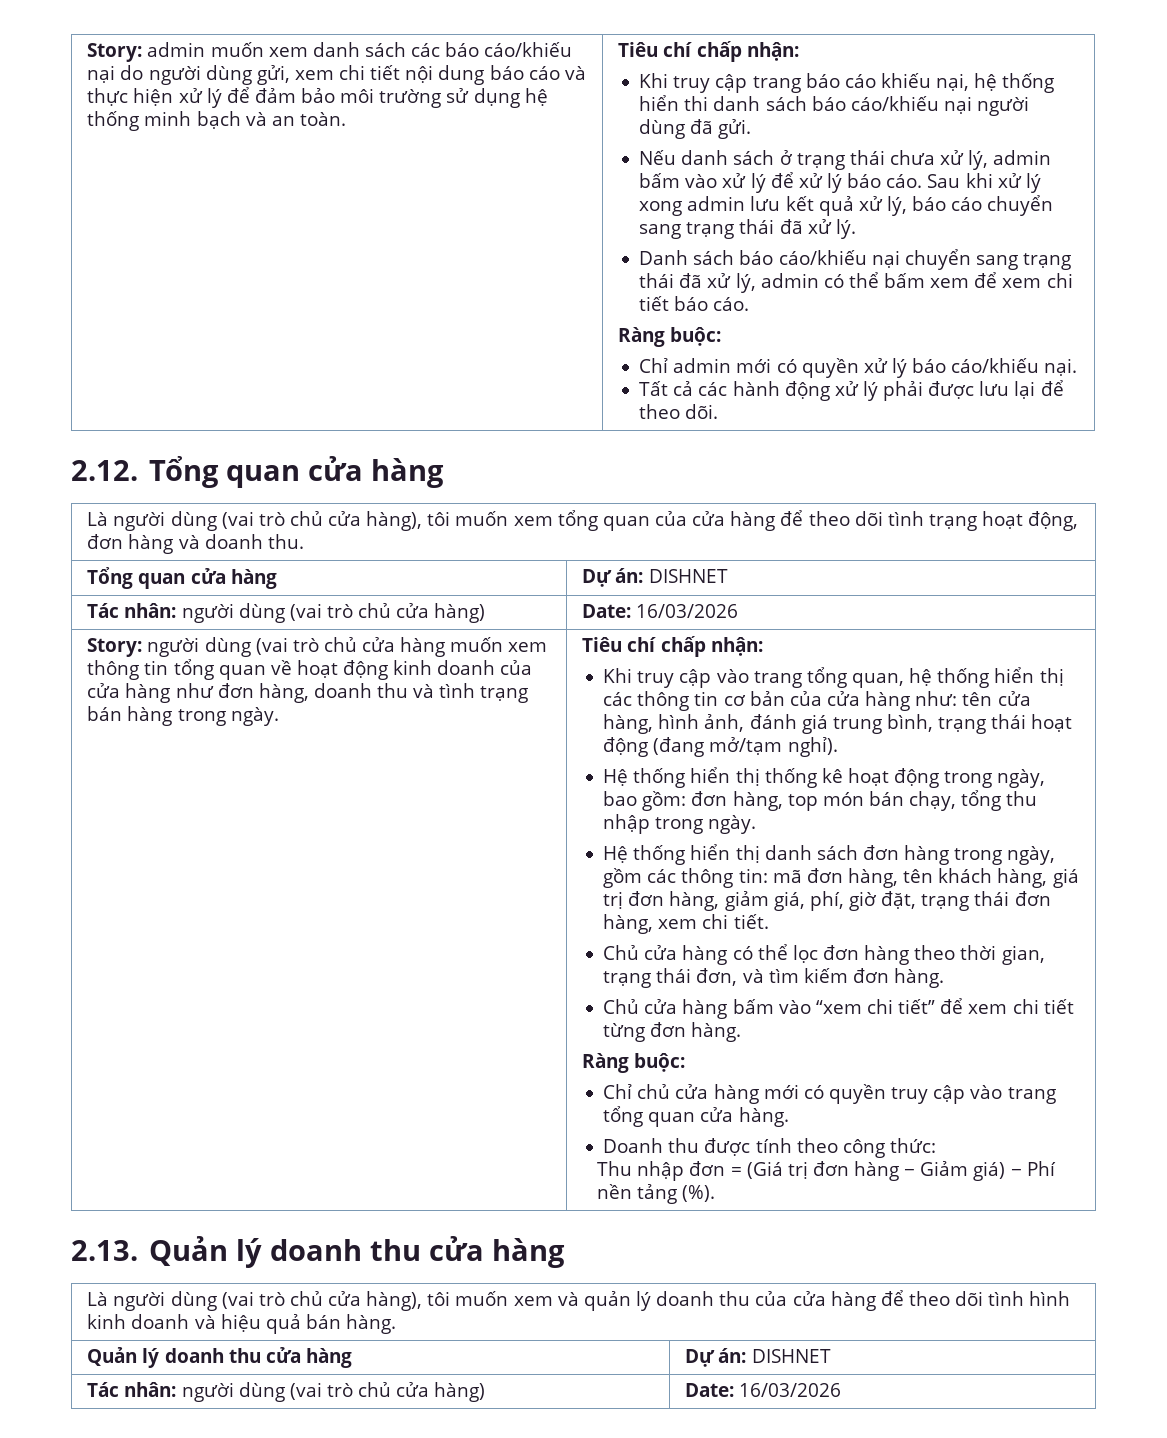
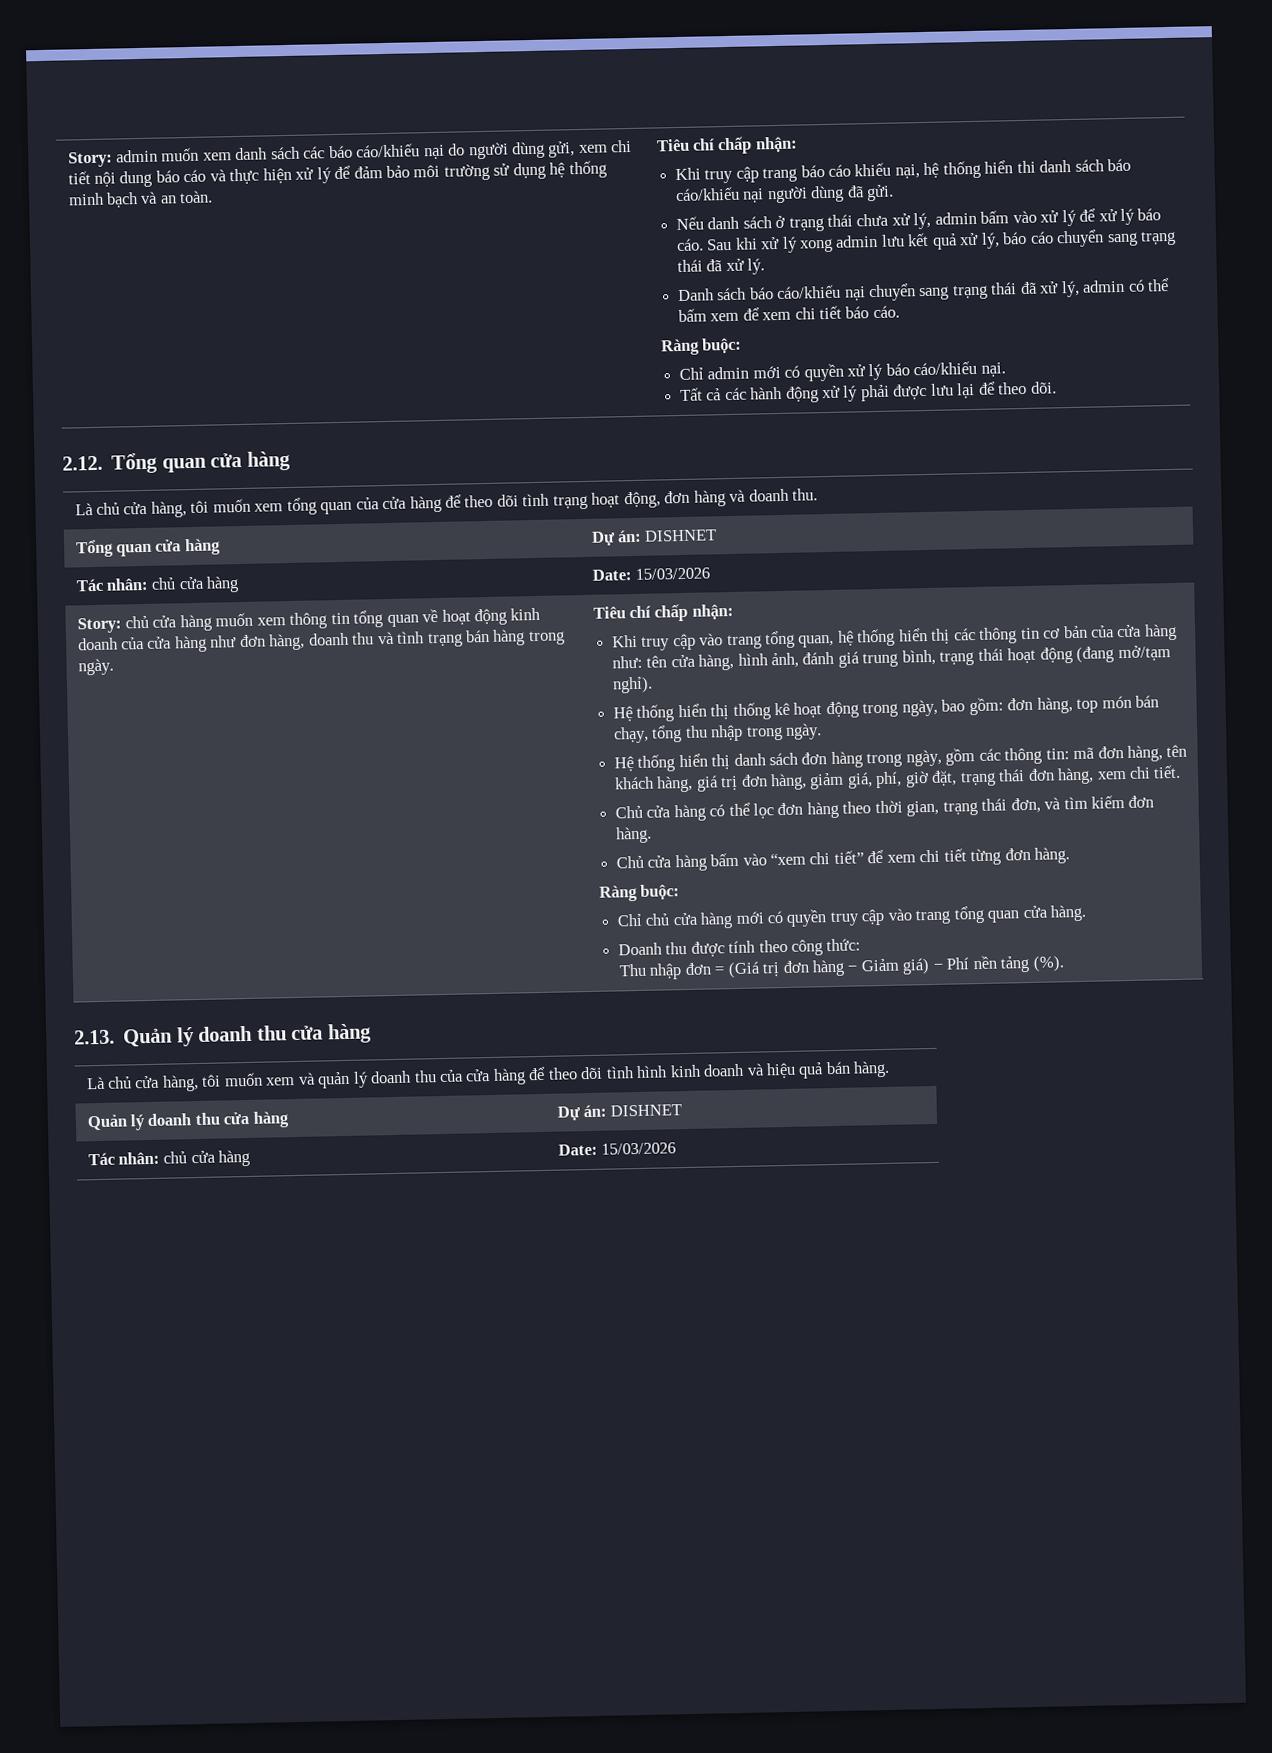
- Là người dùng (vai trò chủ cửa hàng), tôi muốn xem tổng quan của cửa hàng để theo dõi tình trạng hoạt động, đơn hàng và doanh thu.
+ Là chủ cửa hàng, tôi muốn xem tổng quan của cửa hàng để theo dõi tình trạng hoạt động, đơn hàng và doanh thu.
  Tổng quan cửa hàng | Dự án: DISHNET
- Tác nhân: người dùng (vai trò chủ cửa hàng) | Date: 16/03/2026
- Story: người dùng (vai trò chủ cửa hàng muốn xem thông tin tổng quan về hoạt động kinh doanh của cửa hàng như đơn hàng, doanh thu và tình trạng bán hàng trong ngày.
+ Tác nhân: chủ cửa hàng | Date: 15/03/2026
+ Story: chủ cửa hàng muốn xem thông tin tổng quan về hoạt động kinh doanh của cửa hàng như đơn hàng, doanh thu và tình trạng bán hàng trong ngày.
- Là người dùng (vai trò chủ cửa hàng), tôi muốn xem và quản lý doanh thu của cửa hàng để theo dõi tình hình kinh doanh và hiệu quả bán hàng.
+ Là chủ cửa hàng, tôi muốn xem và quản lý doanh thu của cửa hàng để theo dõi tình hình kinh doanh và hiệu quả bán hàng.
  Quản lý doanh thu cửa hàng | Dự án: DISHNET
- Tác nhân: người dùng (vai trò chủ cửa hàng) | Date: 16/03/2026
+ Tác nhân: chủ cửa hàng | Date: 15/03/2026

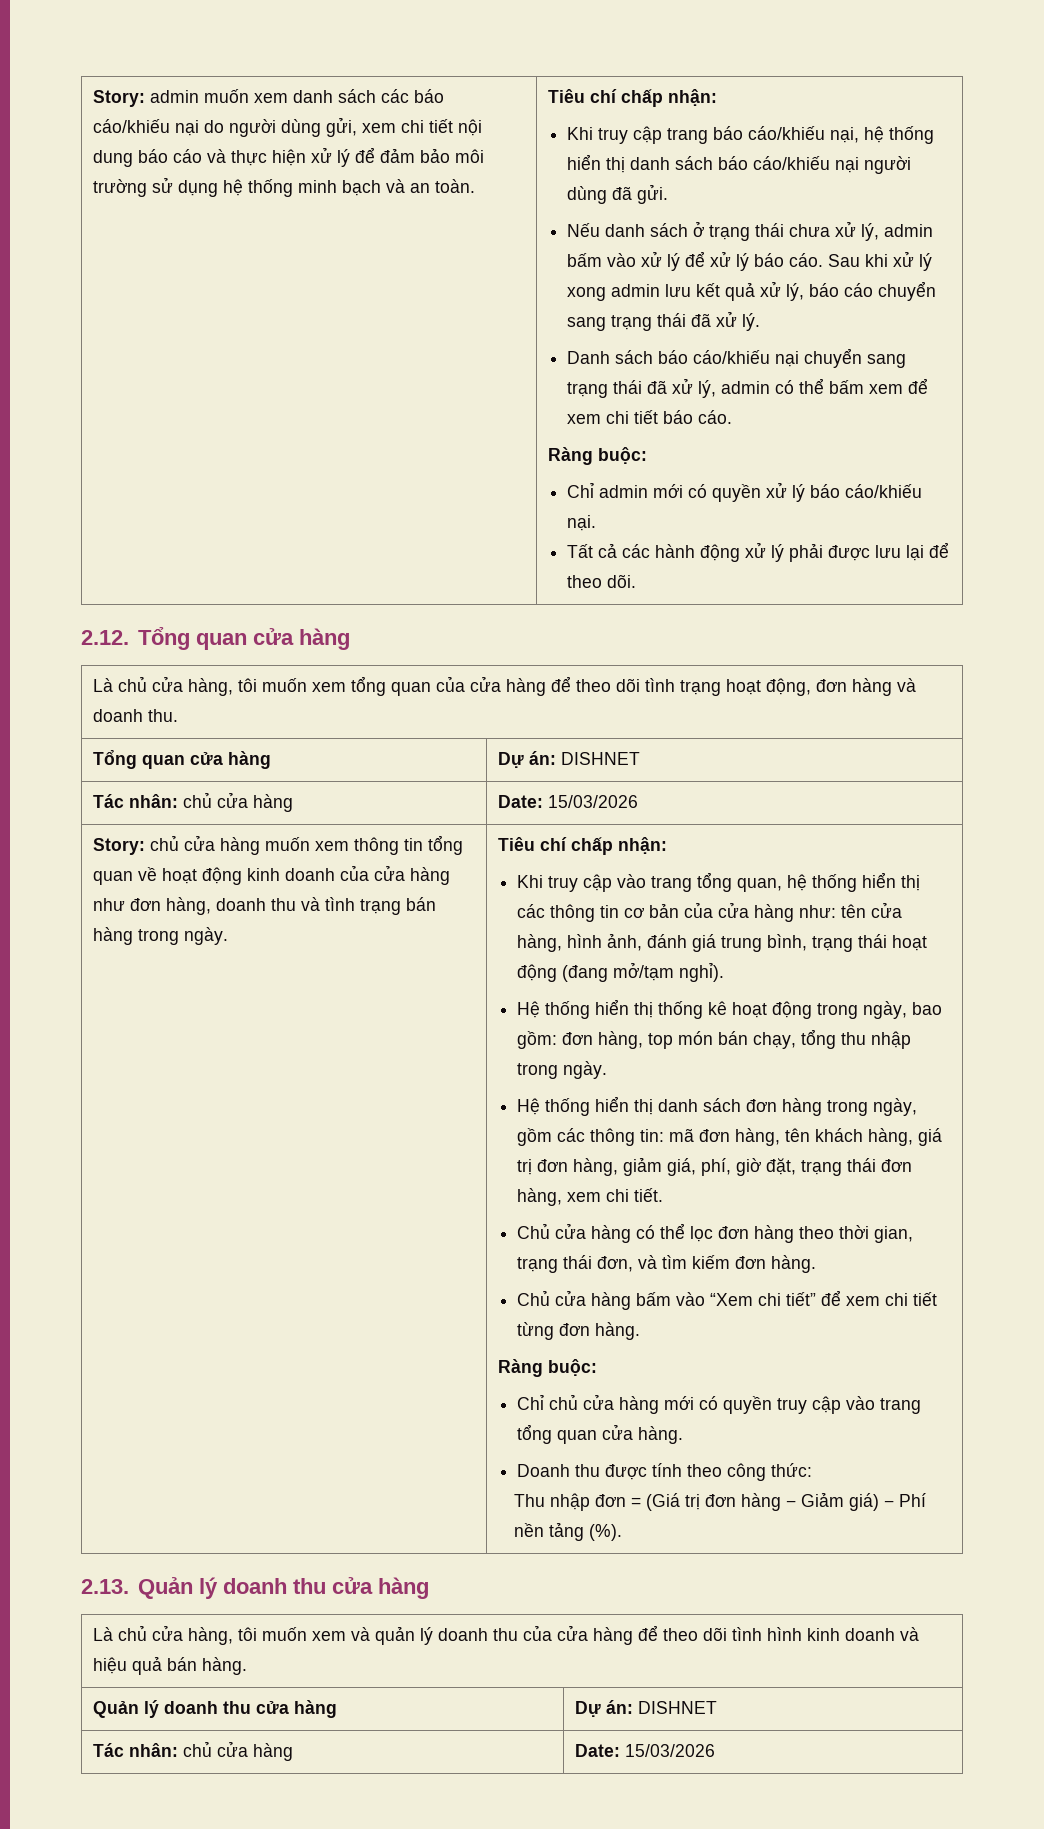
- Khi truy cập trang báo cáo khiếu nại, hệ thống hiển thi danh sách báo cáo/khiếu nại người dùng đã gửi.
+ Khi truy cập trang báo cáo/khiếu nại, hệ thống hiển thị danh sách báo cáo/khiếu nại người dùng đã gửi.
- Chủ cửa hàng bấm vào “xem chi tiết” để xem chi tiết từng đơn hàng.
+ Chủ cửa hàng bấm vào “Xem chi tiết” để xem chi tiết từng đơn hàng.

